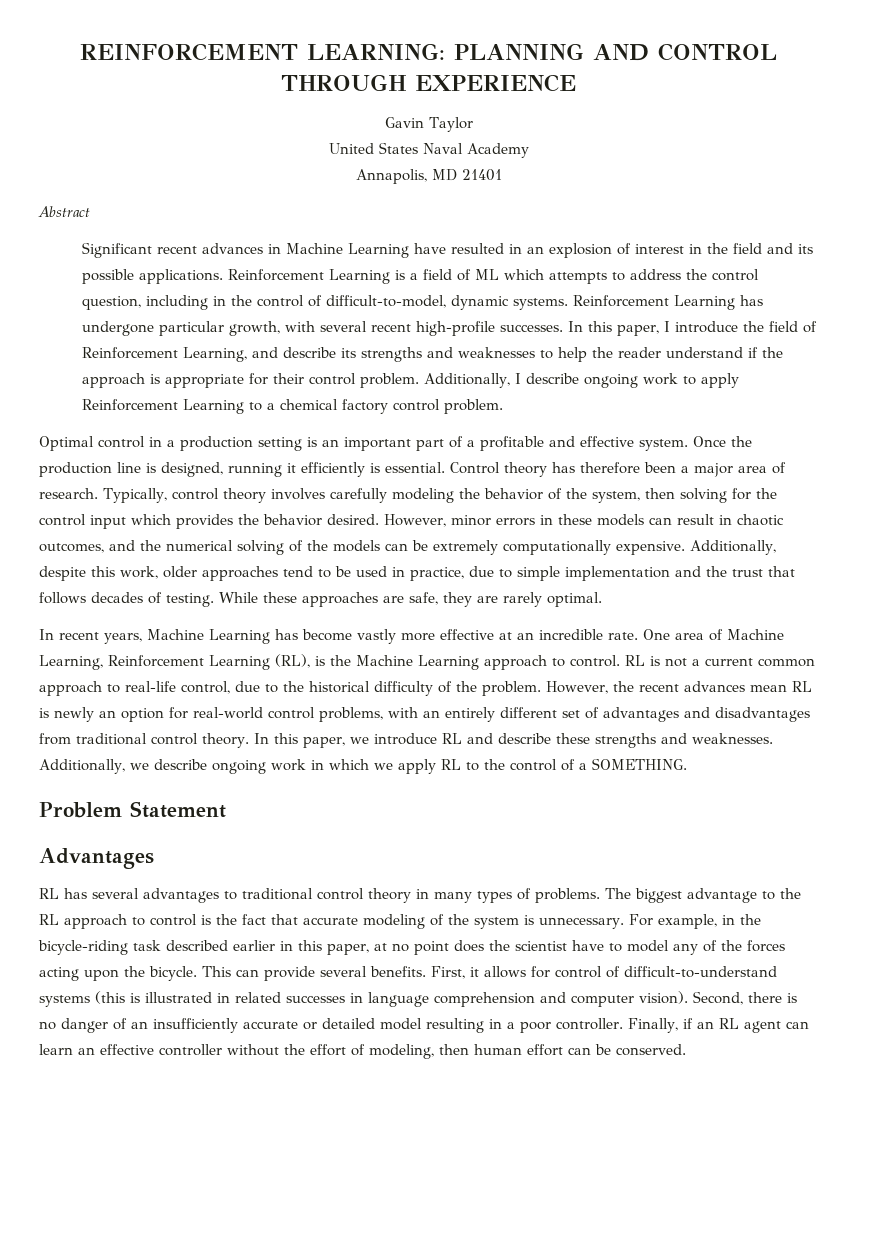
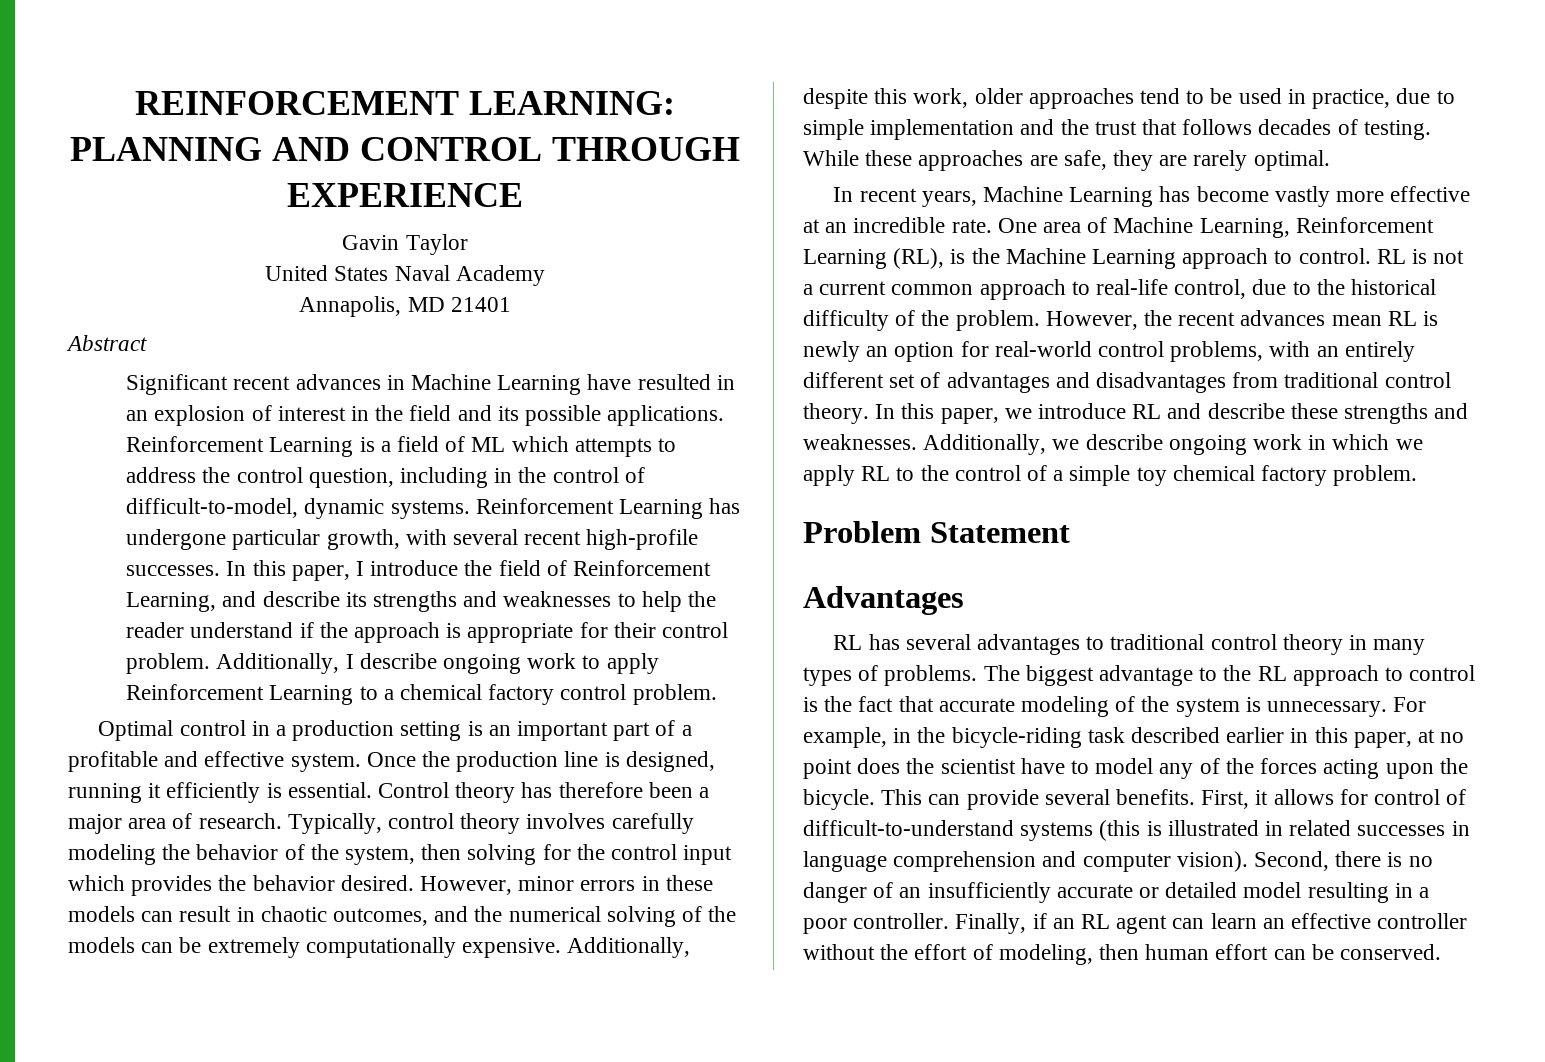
- Additionally, we describe ongoing work in which we apply RL to the control of a SOMETHING.
+ Additionally, we describe ongoing work in which we apply RL to the control of a simple toy chemical factory problem.

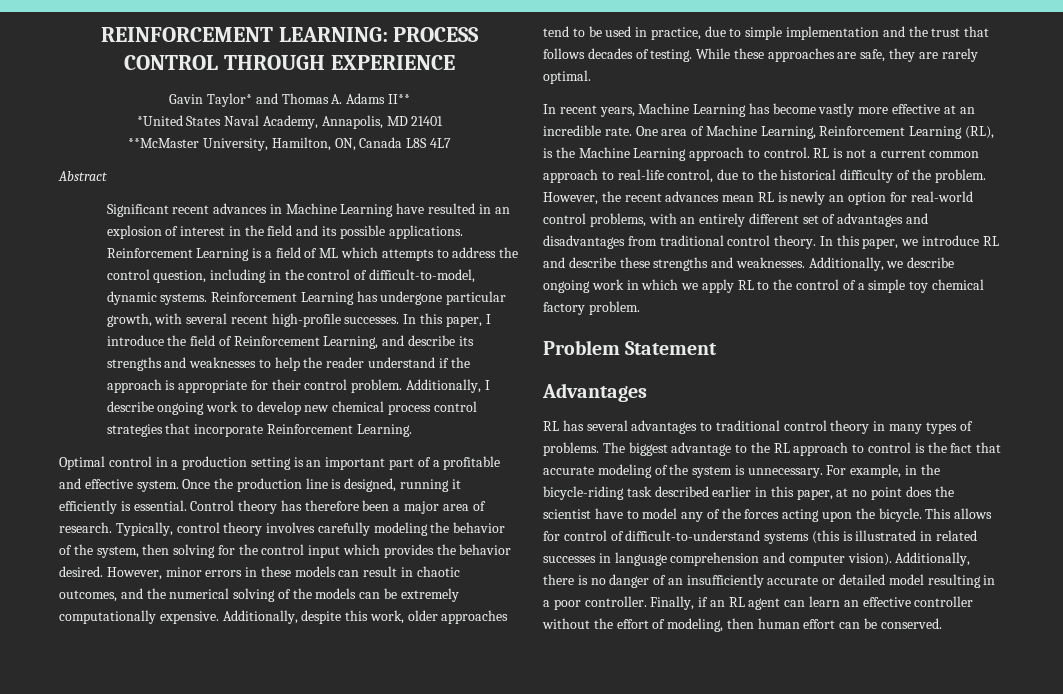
- REINFORCEMENT LEARNING: PLANNING AND CONTROL THROUGH EXPERIENCE
+ REINFORCEMENT LEARNING: PROCESS CONTROL THROUGH EXPERIENCE
- Gavin Taylor
- United States Naval Academy
- Annapolis, MD 21401
+ Gavin Taylor* and Thomas A. Adams II**
+ *United States Naval Academy, Annapolis, MD 21401
+ **McMaster University, Hamilton, ON, Canada L8S 4L7
- Additionally, I describe ongoing work to apply Reinforcement Learning to a chemical factory control problem.
+ Additionally, I describe ongoing work to develop new chemical process control strategies that incorporate Reinforcement Learning.
- This can provide several benefits. First, it allows for control of difficult-to-understand systems (this is illustrated in related successes in language comprehension and computer vision).
+ This allows for control of difficult-to-understand systems (this is illustrated in related successes in language comprehension and computer vision).
- Second, there is no danger of an insufficiently accurate or detailed model resulting in a poor controller.
+ Additionally, there is no danger of an insufficiently accurate or detailed model resulting in a poor controller.

